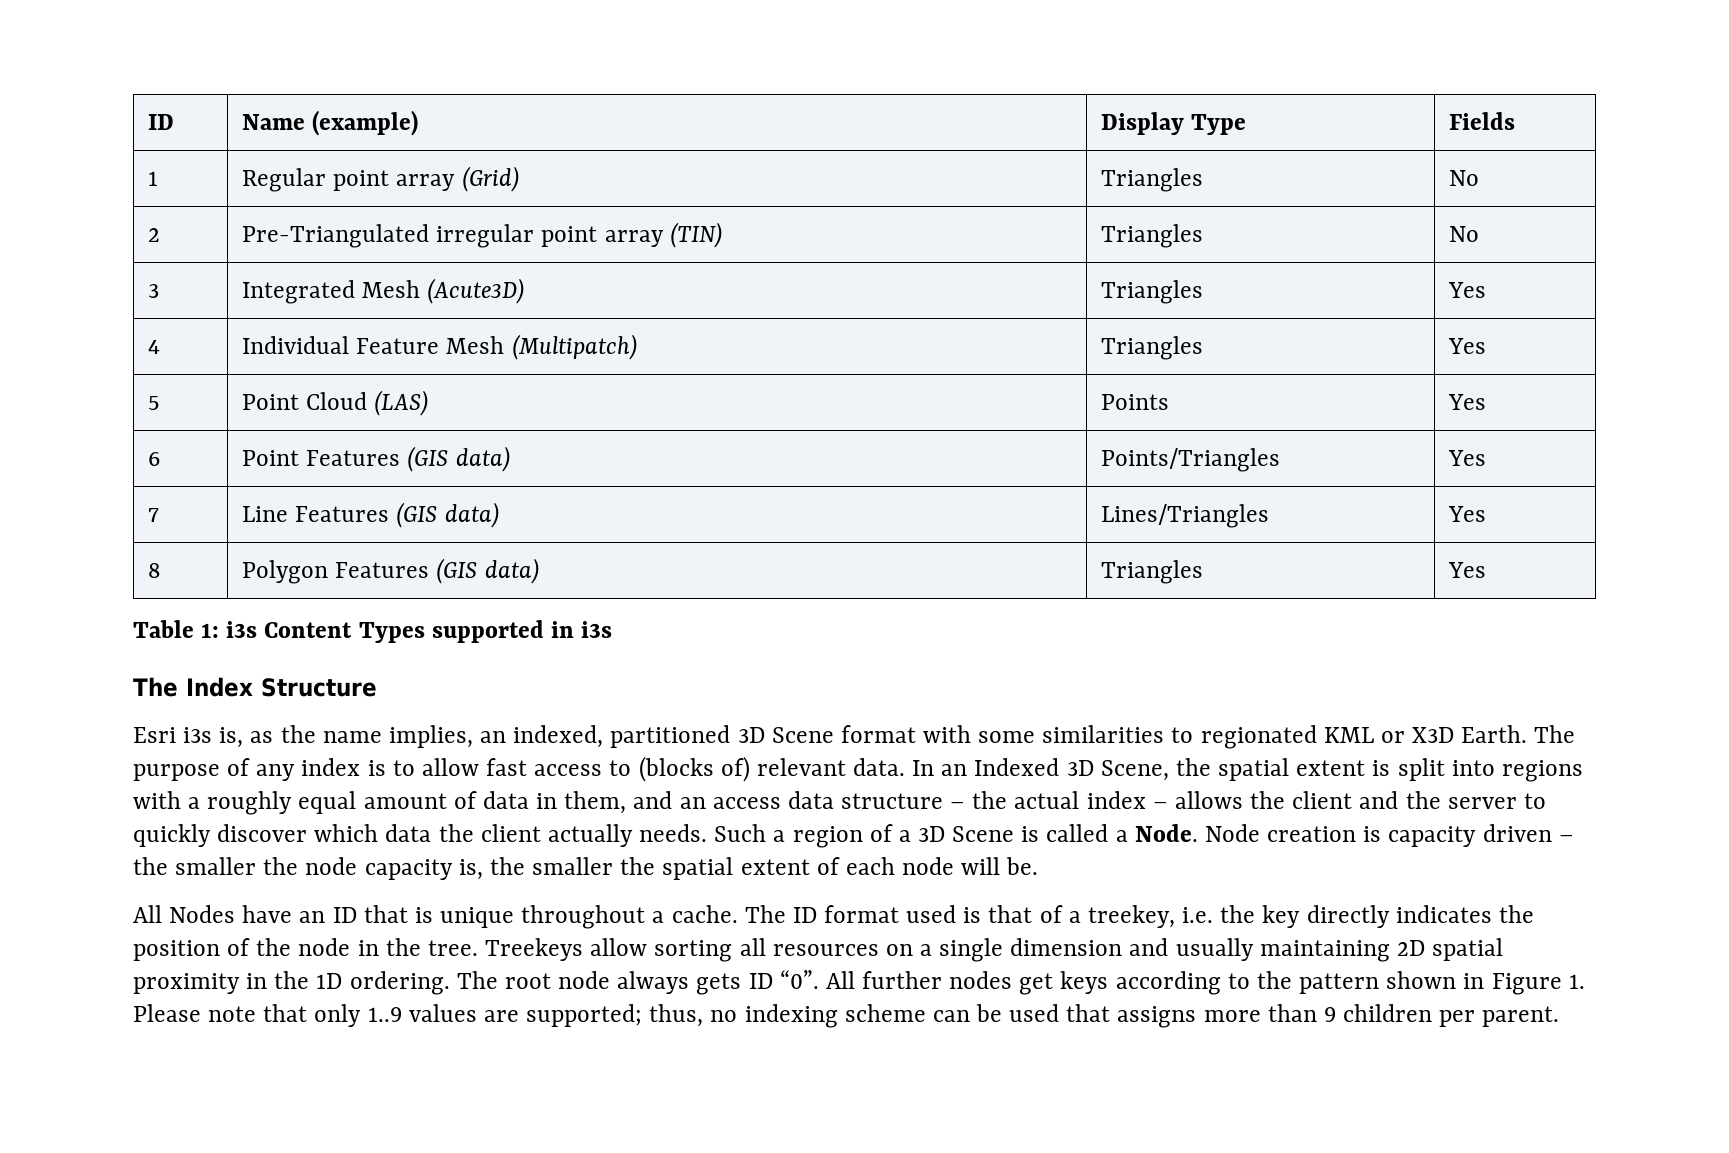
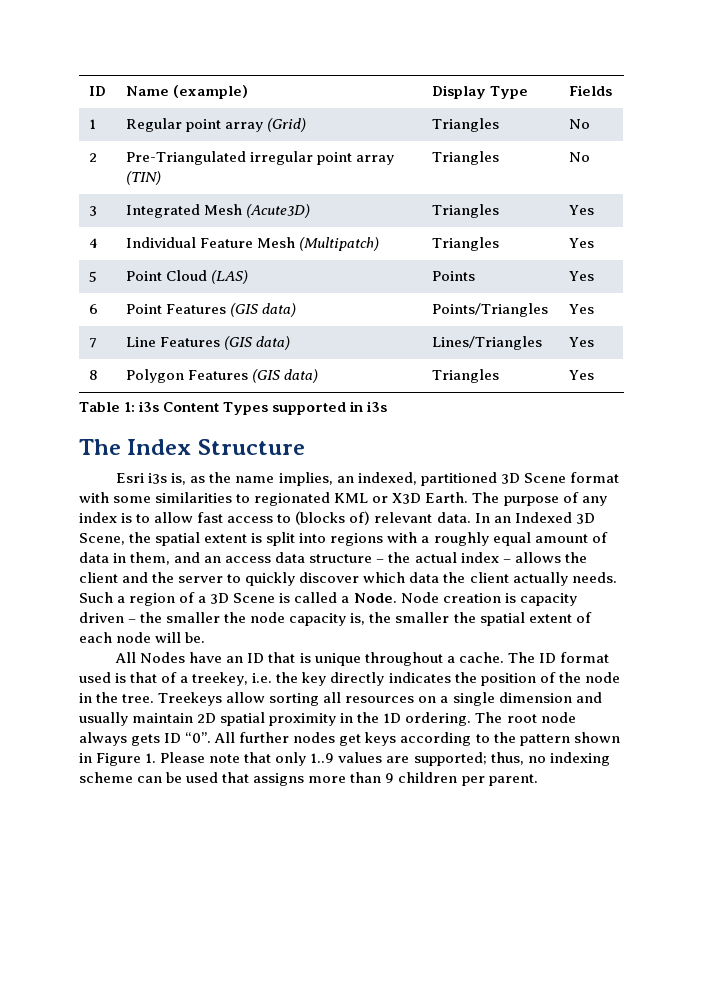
- Treekeys allow sorting all resources on a single dimension and usually maintaining 2D spatial proximity in the 1D ordering.
+ Treekeys allow sorting all resources on a single dimension and usually maintain 2D spatial proximity in the 1D ordering.

